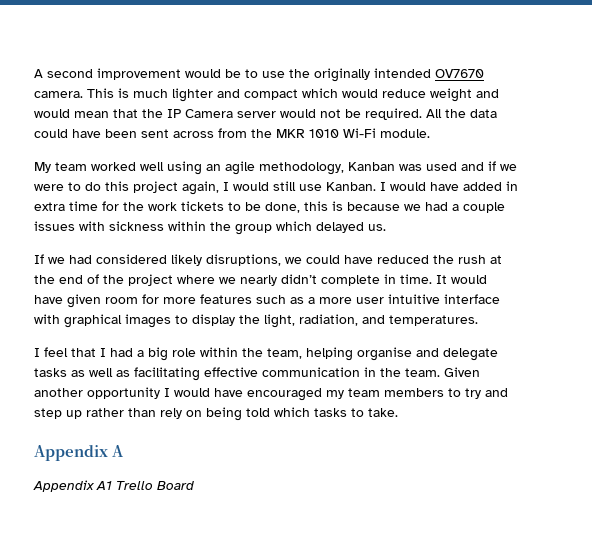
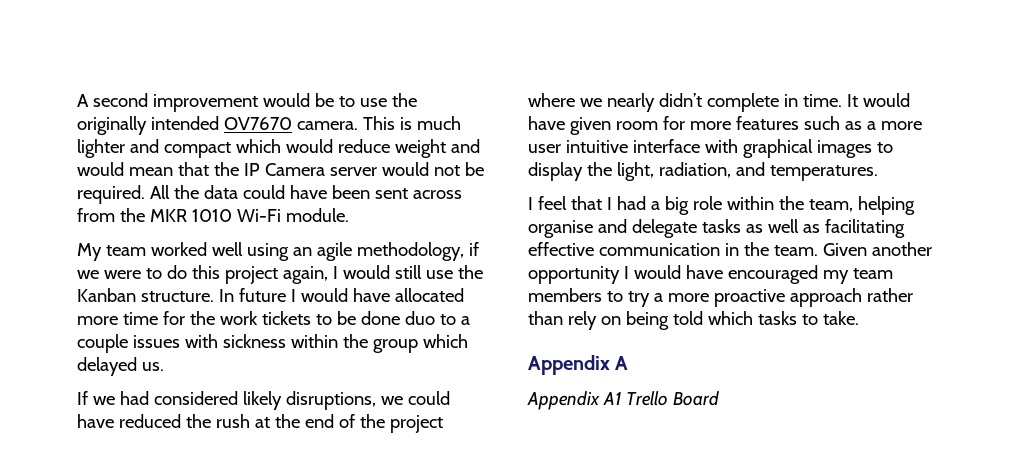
- My team worked well using an agile methodology, Kanban was used and if we were to do this project again, I would still use Kanban. I would have added in extra time for the work tickets to be done, this is because we had a couple issues with sickness within the group which delayed us.
+ My team worked well using an agile methodology, if we were to do this project again, I would still use the Kanban structure. In future I would have allocated more time for the work tickets to be done duo to a couple issues with sickness within the group which delayed us.
- Given another opportunity I would have encouraged my team members to try and step up rather than rely on being told which tasks to take.
+ Given another opportunity I would have encouraged my team members to try a more proactive approach rather than rely on being told which tasks to take.

